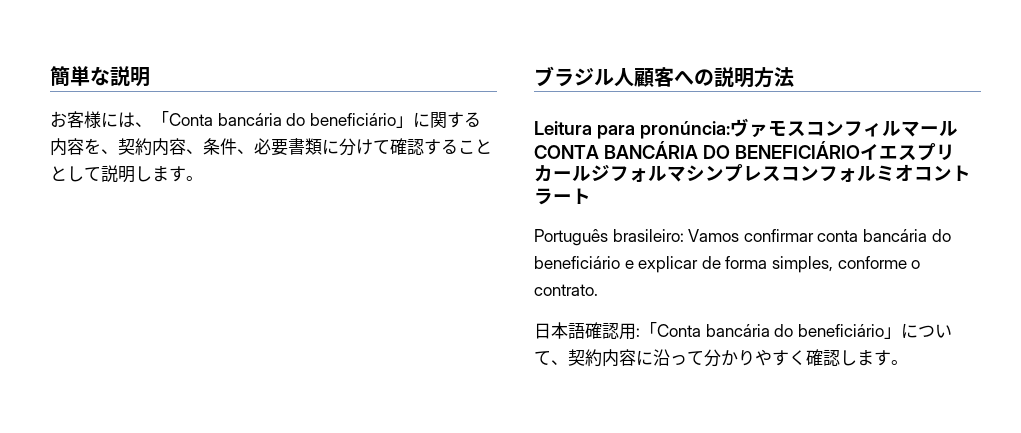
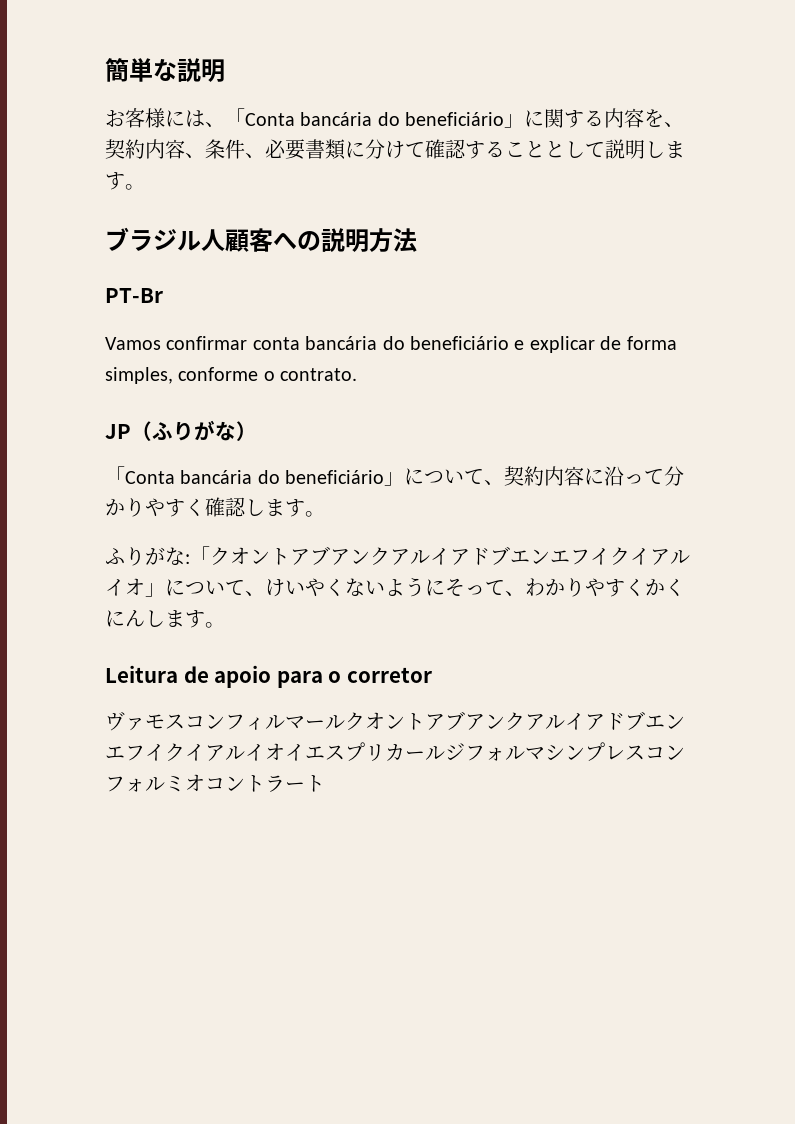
- Leitura para pronúncia:ヴァモスコンフィルマールCONTA BANCÁRIA DO BENEFICIÁRIOイエスプリカールジフォルマシンプレスコンフォルミオコントラート
+ PT-Br
+ Vamos confirmar conta bancária do beneficiário e explicar de forma simples, conforme o contrato.
+ JP（ふりがな）
+ 「Conta bancária do beneficiário」について、契約内容に沿って分かりやすく確認します。
+ ふりがな:「クオントアブアンクアルイアドブエンエフイクイアルイオ」について、けいやくないようにそって、わかりやすくかくにんします。
+ Leitura de apoio para o corretor
+ ヴァモスコンフィルマールクオントアブアンクアルイアドブエンエフイクイアルイオイエスプリカールジフォルマシンプレスコンフォルミオコントラート
- Português brasileiro: Vamos confirmar conta bancária do beneficiário e explicar de forma simples, conforme o contrato.
- 日本語確認用:「Conta bancária do beneficiário」について、契約内容に沿って分かりやすく確認します。

